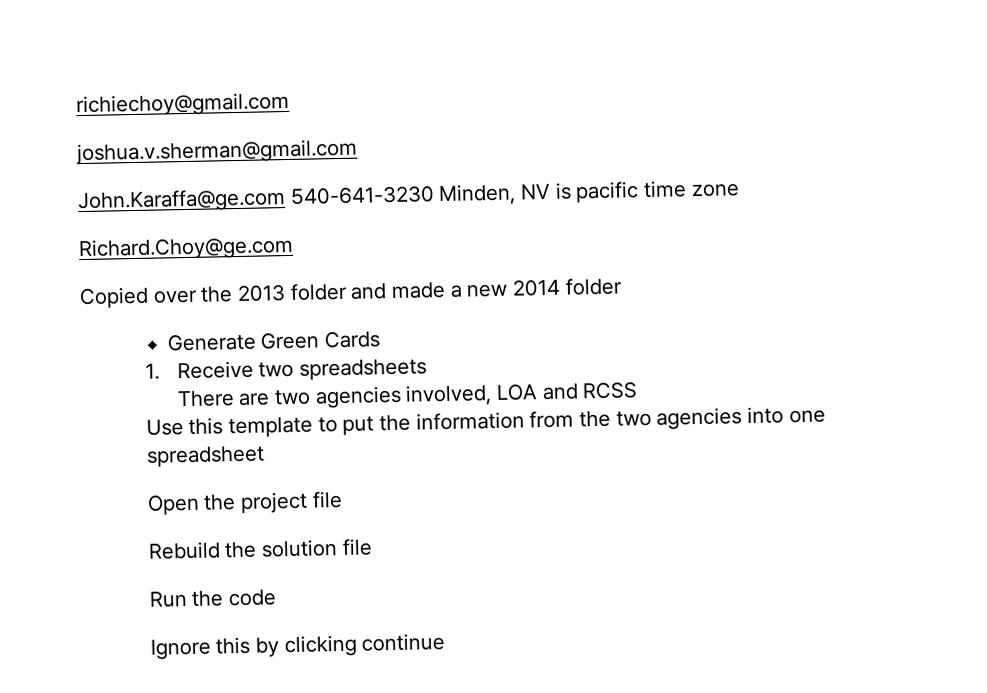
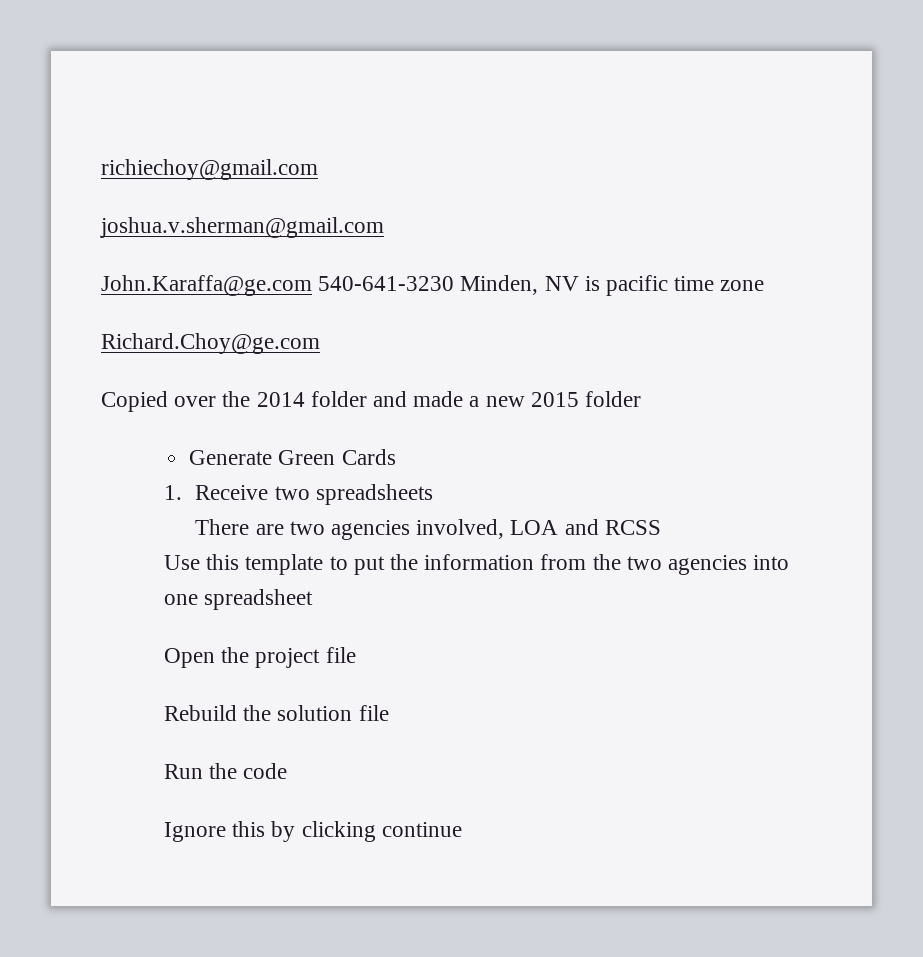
- Copied over the 2013 folder and made a new 2014 folder
+ Copied over the 2014 folder and made a new 2015 folder

